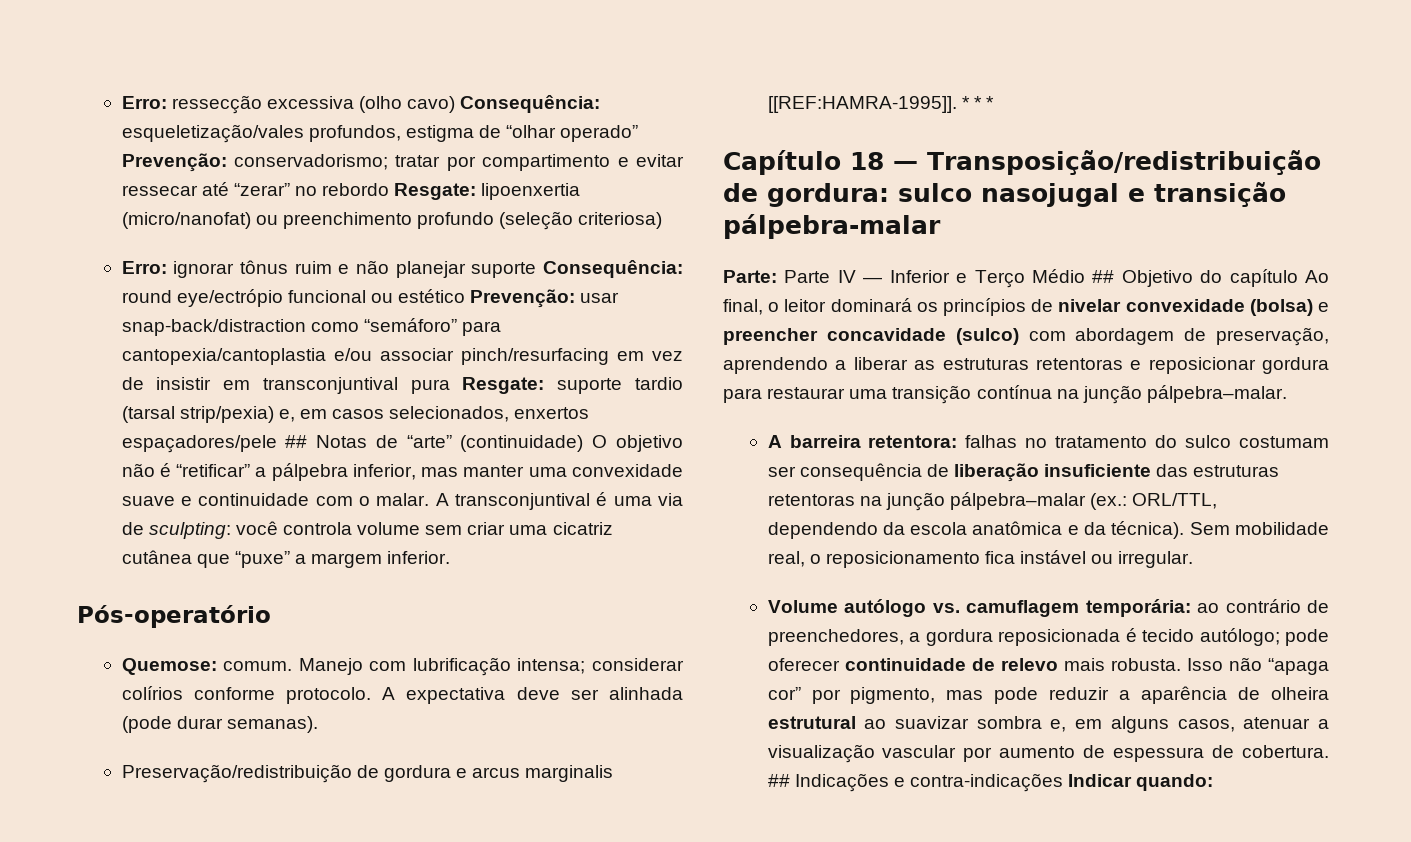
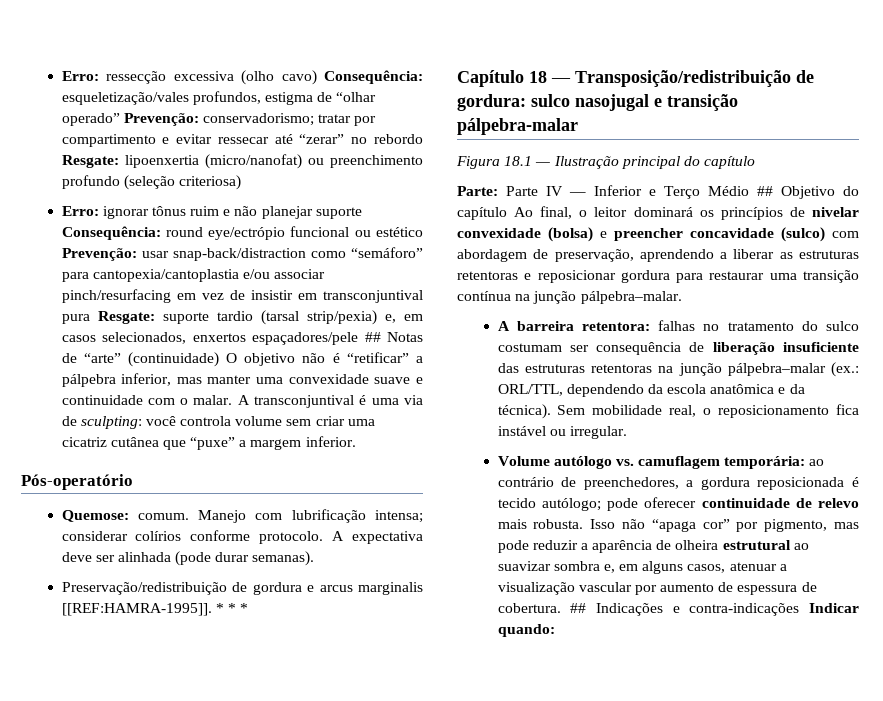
+ Figura 18.1 — Ilustração principal do capítulo

